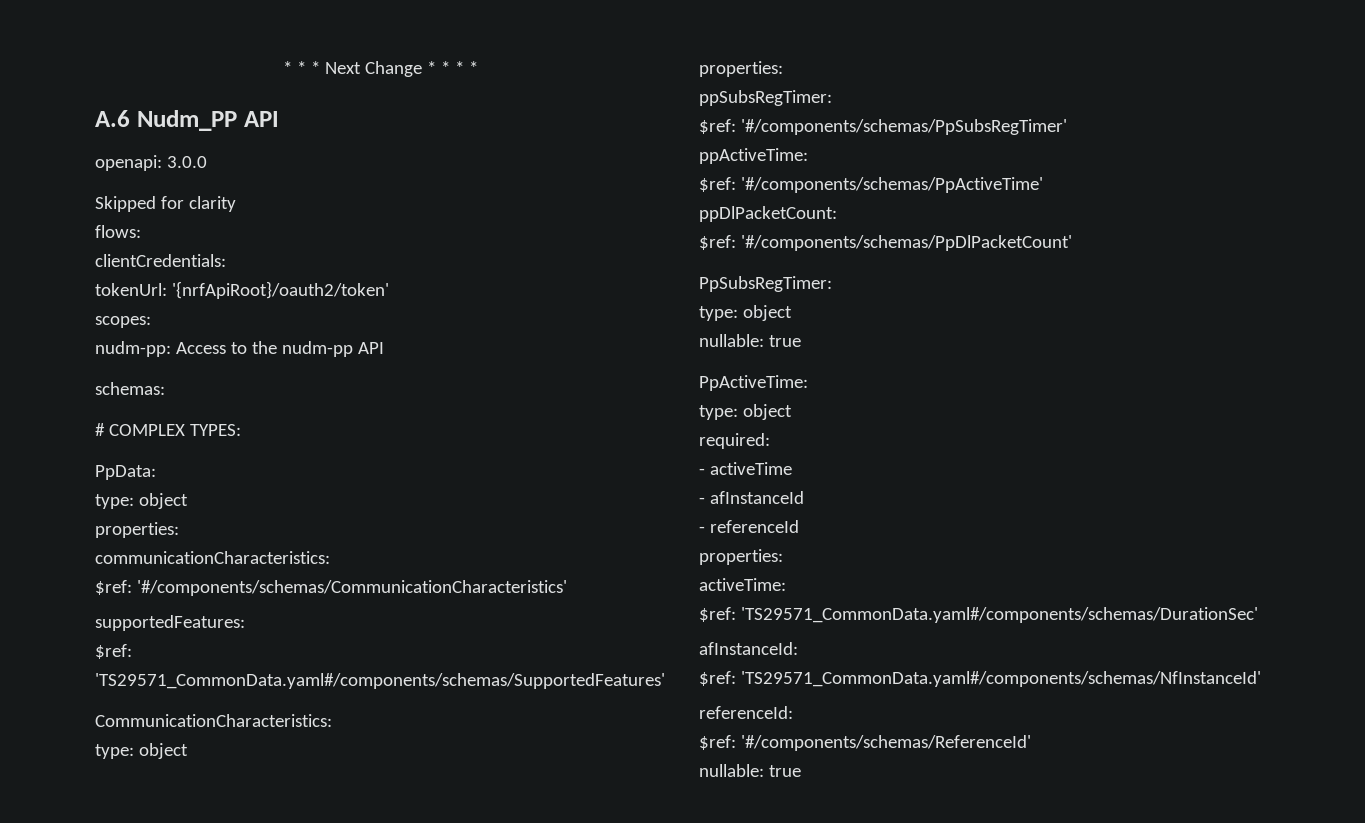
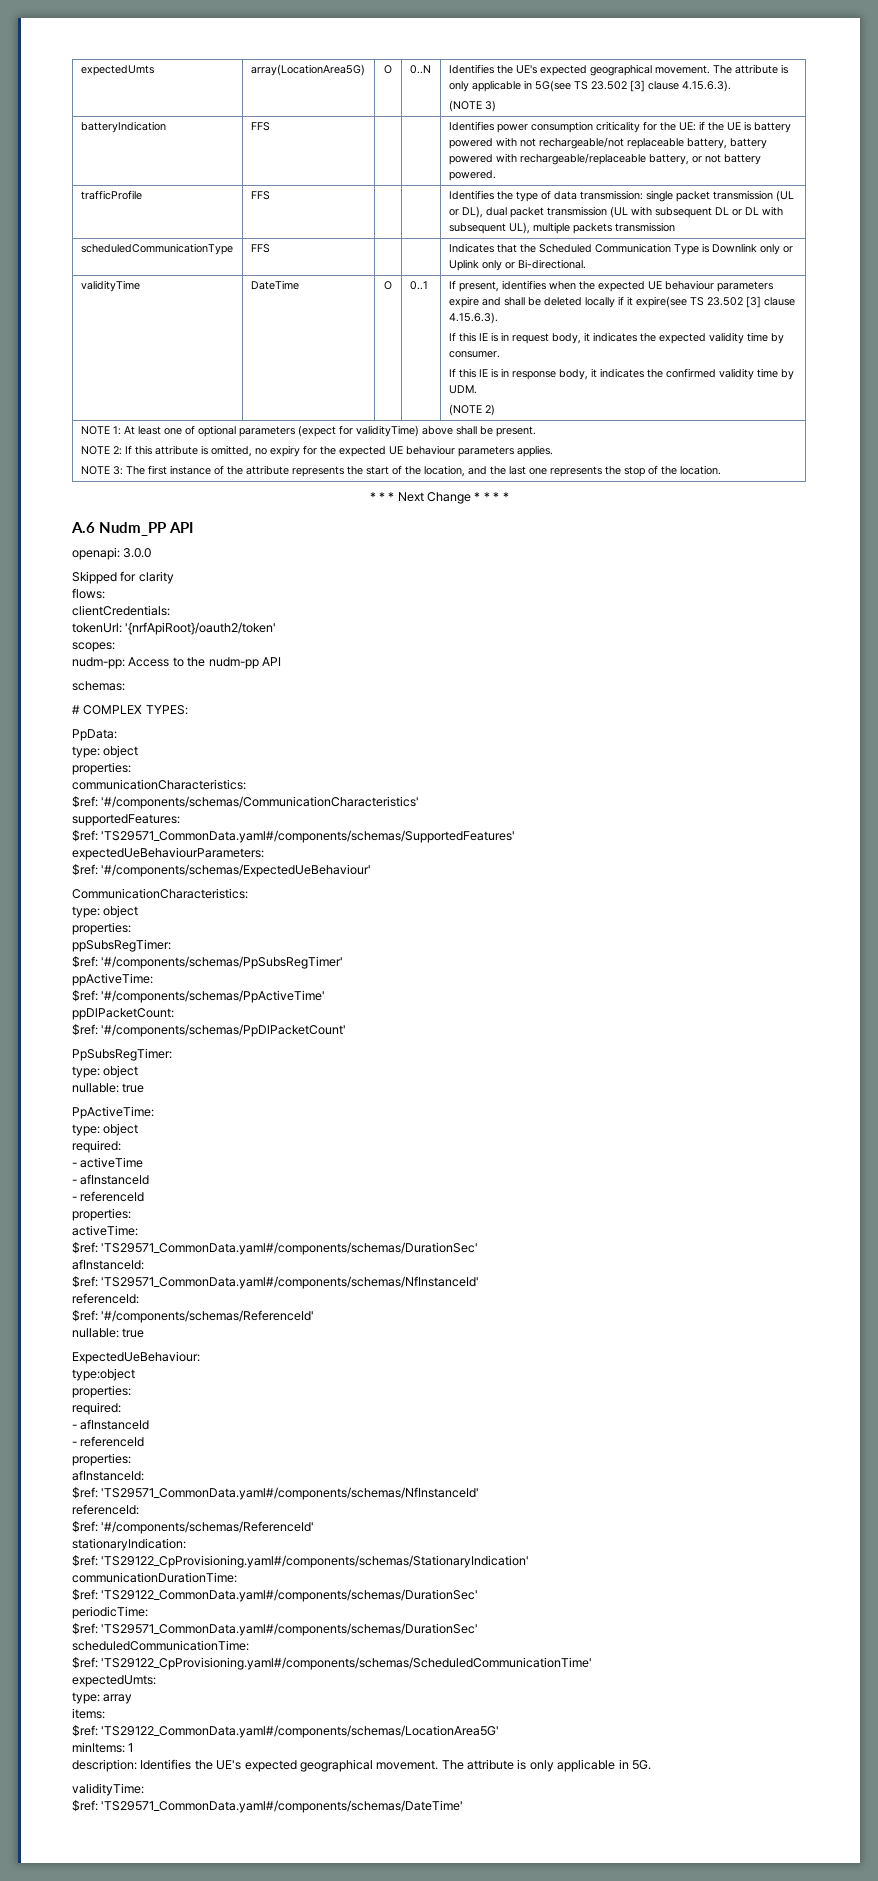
+ expectedUmts | array(LocationArea5G) | O | 0..N | Identifies the UE's expected geographical movement. The attribute is only applicable in 5G(see TS 23.502 [3] clause 4.15.6.3).
+ (NOTE 3)
+ batteryIndication | FFS | | | Identifies power consumption criticality for the UE: if the UE is battery powered with not rechargeable/not replaceable battery, battery powered with rechargeable/replaceable battery, or not battery powered.
+ trafficProfile | FFS | | | Identifies the type of data transmission: single packet transmission (UL or DL), dual packet transmission (UL with subsequent DL or DL with subsequent UL), multiple packets transmission
+ scheduledCommunicationType | FFS | | | Indicates that the Scheduled Communication Type is Downlink only or Uplink only or Bi-directional.
+ validityTime | DateTime | O | 0..1 | If present, identifies when the expected UE behaviour parameters expire and shall be deleted locally if it expire(see TS 23.502 [3] clause 4.15.6.3).
+ If this IE is in request body, it indicates the expected validity time by consumer.
+ If this IE is in response body, it indicates the confirmed validity time by UDM.
+ (NOTE 2)
+ NOTE 1: At least one of optional parameters (expect for validityTime) above shall be present.
+ NOTE 2: If this attribute is omitted, no expiry for the expected UE behaviour parameters applies.
+ NOTE 3: The first instance of the attribute represents the start of the location, and the last one represents the stop of the location.
+ expectedUeBehaviourParameters:
+ $ref: '#/components/schemas/ExpectedUeBehaviour'
+ ExpectedUeBehaviour:
+ type:object
+ properties:
+ required:
+ - afInstanceId
+ - referenceId
+ properties:
+ afInstanceId:
+ $ref: 'TS29571_CommonData.yaml#/components/schemas/NfInstanceId'
+ referenceId:
+ $ref: '#/components/schemas/ReferenceId'
+ stationaryIndication:
+ $ref: 'TS29122_CpProvisioning.yaml#/components/schemas/StationaryIndication'
+ communicationDurationTime:
+ $ref: 'TS29122_CommonData.yaml#/components/schemas/DurationSec'
+ periodicTime:
+ $ref: 'TS29571_CommonData.yaml#/components/schemas/DurationSec'
+ scheduledCommunicationTime:
+ $ref: 'TS29122_CpProvisioning.yaml#/components/schemas/ScheduledCommunicationTime'
+ expectedUmts:
+ type: array
+ items:
+ $ref: 'TS29122_CommonData.yaml#/components/schemas/LocationArea5G'
+ minItems: 1
+ description: Identifies the UE's expected geographical movement. The attribute is only applicable in 5G.
+ validityTime:
+ $ref: 'TS29571_CommonData.yaml#/components/schemas/DateTime'

